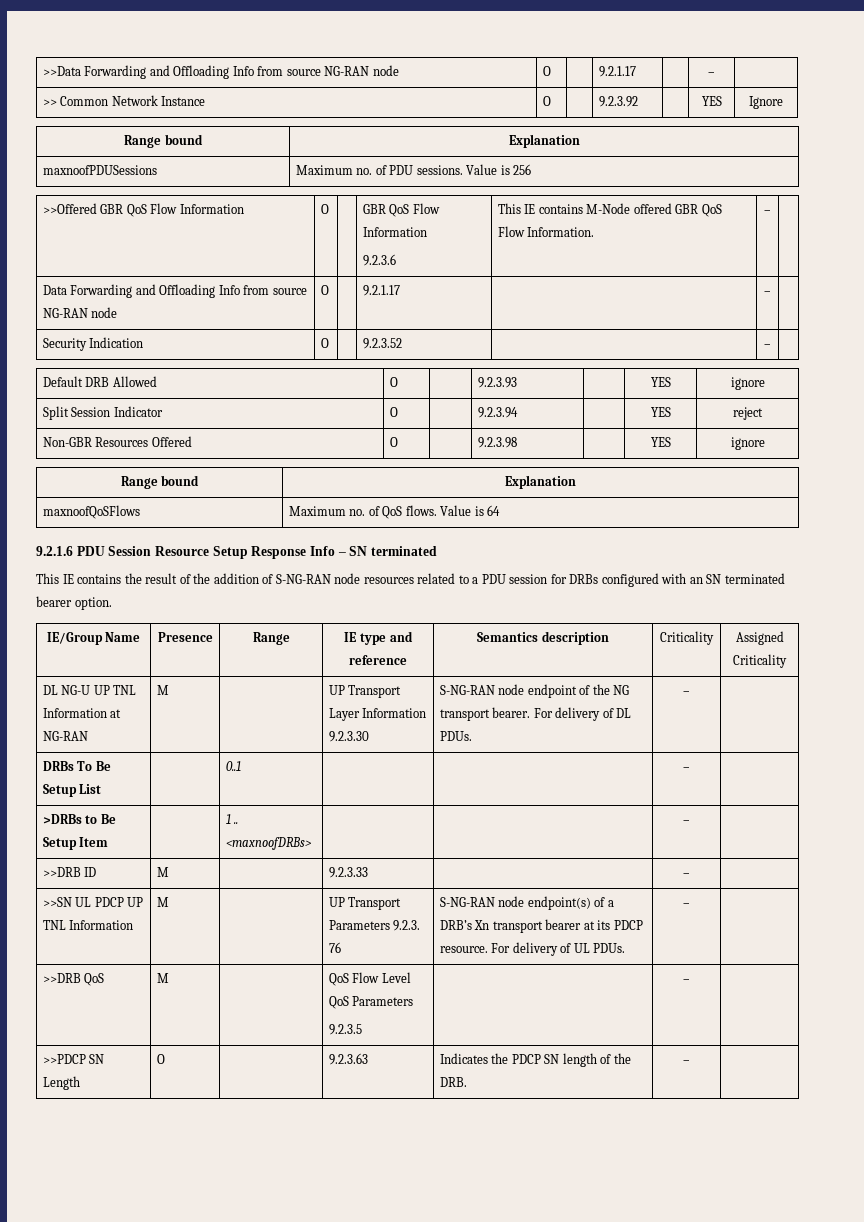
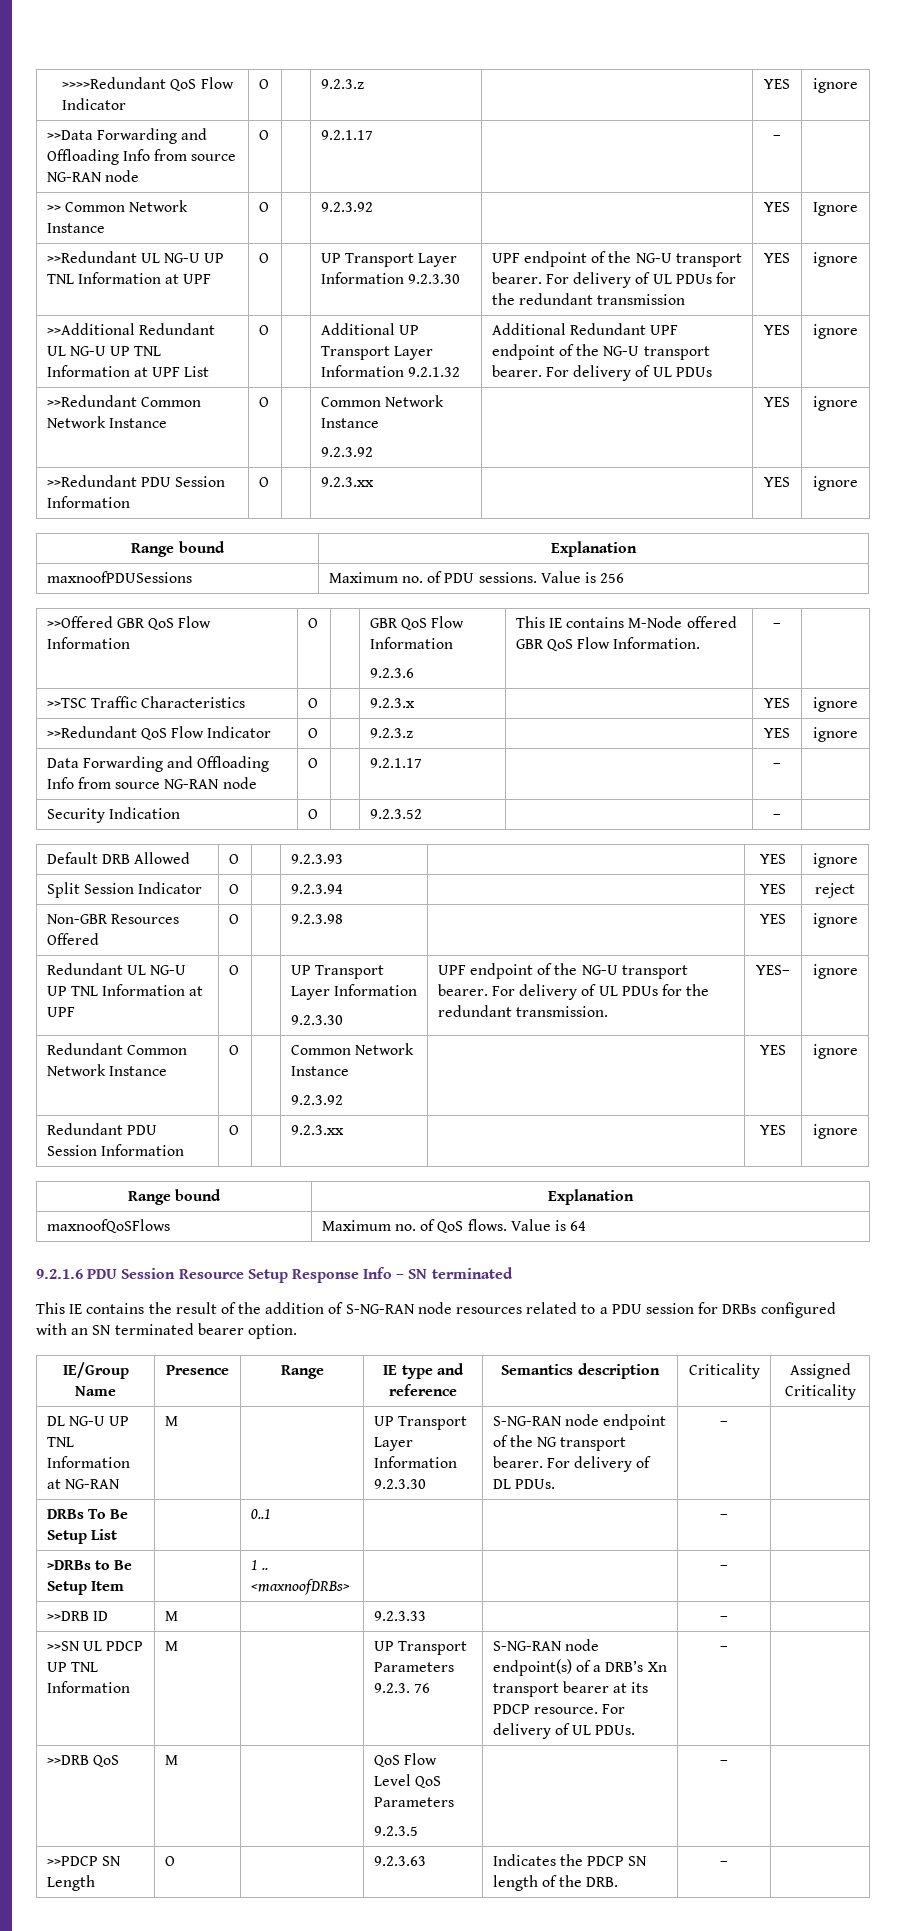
+ >>>>Redundant QoS Flow Indicator | O | | 9.2.3.z | | YES | ignore
+ >>Redundant UL NG-U UP TNL Information at UPF | O | | UP Transport Layer Information 9.2.3.30 | UPF endpoint of the NG-U transport bearer. For delivery of UL PDUs for the redundant transmission | YES | ignore
+ >>Additional Redundant UL NG-U UP TNL Information at UPF List | O | | Additional UP Transport Layer Information 9.2.1.32 | Additional Redundant UPF endpoint of the NG-U transport bearer. For delivery of UL PDUs | YES | ignore
+ >>Redundant Common Network Instance | O | | Common Network Instance
+ 9.2.3.92 | | YES | ignore
+ >>Redundant PDU Session Information | O | | 9.2.3.xx | | YES | ignore
+ >>TSC Traffic Characteristics | O | | 9.2.3.x | | YES | ignore
+ >>Redundant QoS Flow Indicator | O | | 9.2.3.z | | YES | ignore
+ Redundant UL NG-U UP TNL Information at UPF | O | | UP Transport Layer Information
+ 9.2.3.30 | UPF endpoint of the NG-U transport bearer. For delivery of UL PDUs for the redundant transmission. | YES– | ignore
+ Redundant Common Network Instance | O | | Common Network Instance
+ 9.2.3.92 | | YES | ignore
+ Redundant PDU Session Information | O | | 9.2.3.xx | | YES | ignore

